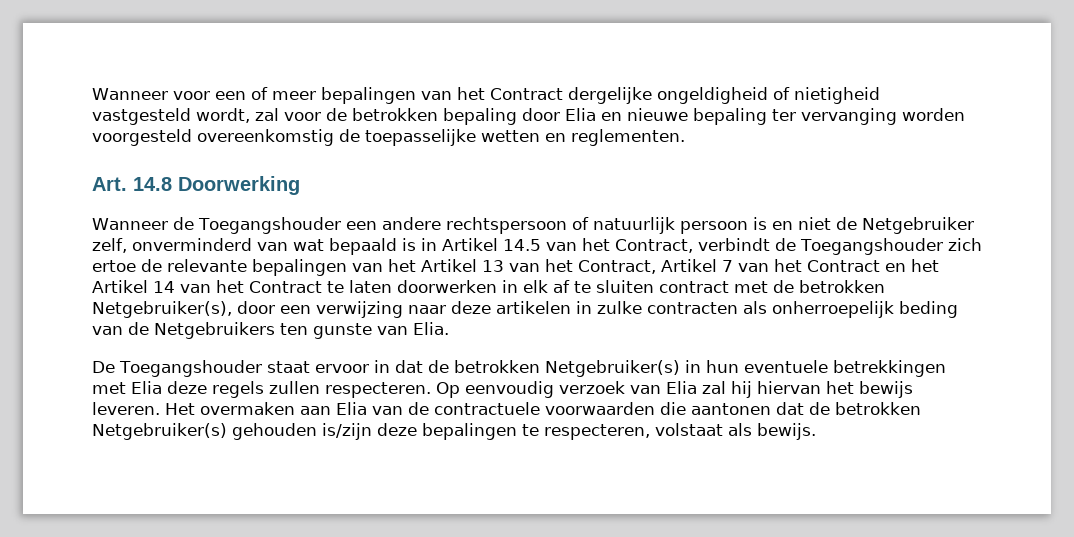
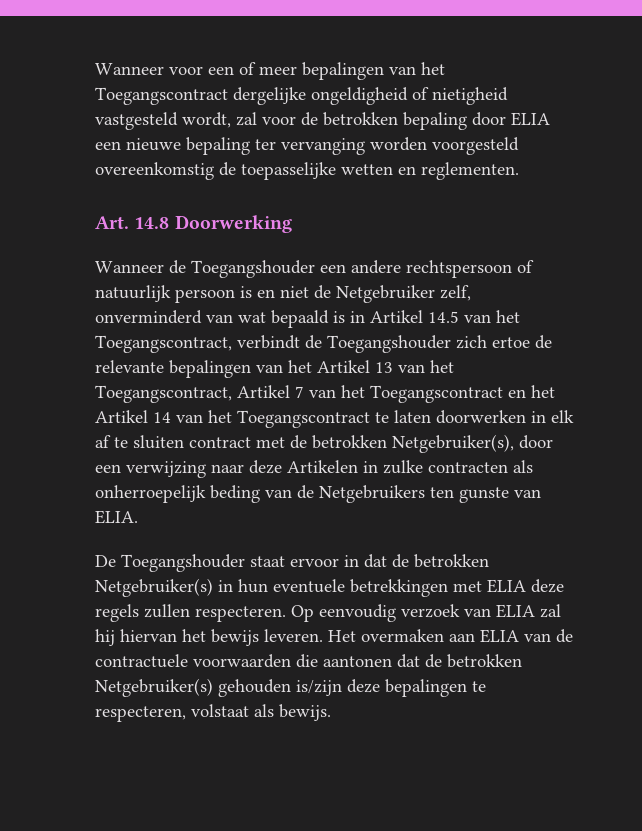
- Wanneer voor een of meer bepalingen van het Contract dergelijke ongeldigheid of nietigheid vastgesteld wordt, zal voor de betrokken bepaling door Elia en nieuwe bepaling ter vervanging worden voorgesteld overeenkomstig de toepasselijke wetten en reglementen.
+ Wanneer voor een of meer bepalingen van het Toegangscontract dergelijke ongeldigheid of nietigheid vastgesteld wordt, zal voor de betrokken bepaling door ELIA een nieuwe bepaling ter vervanging worden voorgesteld overeenkomstig de toepasselijke wetten en reglementen.
- Wanneer de Toegangshouder een andere rechtspersoon of natuurlijk persoon is en niet de Netgebruiker zelf, onverminderd van wat bepaald is in Artikel 14.5 van het Contract, verbindt de Toegangshouder zich ertoe de relevante bepalingen van het Artikel 13 van het Contract, Artikel 7 van het Contract en het Artikel 14 van het Contract te laten doorwerken in elk af te sluiten contract met de betrokken Netgebruiker(s), door een verwijzing naar deze artikelen in zulke contracten als onherroepelijk beding van de Netgebruikers ten gunste van Elia.
+ Wanneer de Toegangshouder een andere rechtspersoon of natuurlijk persoon is en niet de Netgebruiker zelf, onverminderd van wat bepaald is in Artikel 14.5 van het Toegangscontract, verbindt de Toegangshouder zich ertoe de relevante bepalingen van het Artikel 13 van het Toegangscontract, Artikel 7 van het Toegangscontract en het Artikel 14 van het Toegangscontract te laten doorwerken in elk af te sluiten contract met de betrokken Netgebruiker(s), door een verwijzing naar deze Artikelen in zulke contracten als onherroepelijk beding van de Netgebruikers ten gunste van ELIA.
- De Toegangshouder staat ervoor in dat de betrokken Netgebruiker(s) in hun eventuele betrekkingen met Elia deze regels zullen respecteren.
+ De Toegangshouder staat ervoor in dat de betrokken Netgebruiker(s) in hun eventuele betrekkingen met ELIA deze regels zullen respecteren.
- Op eenvoudig verzoek van Elia zal hij hiervan het bewijs leveren.
+ Op eenvoudig verzoek van ELIA zal hij hiervan het bewijs leveren.
- Het overmaken aan Elia van de contractuele voorwaarden die aantonen dat de betrokken Netgebruiker(s) gehouden is/zijn deze bepalingen te respecteren, volstaat als bewijs.
+ Het overmaken aan ELIA van de contractuele voorwaarden die aantonen dat de betrokken Netgebruiker(s) gehouden is/zijn deze bepalingen te respecteren, volstaat als bewijs.

